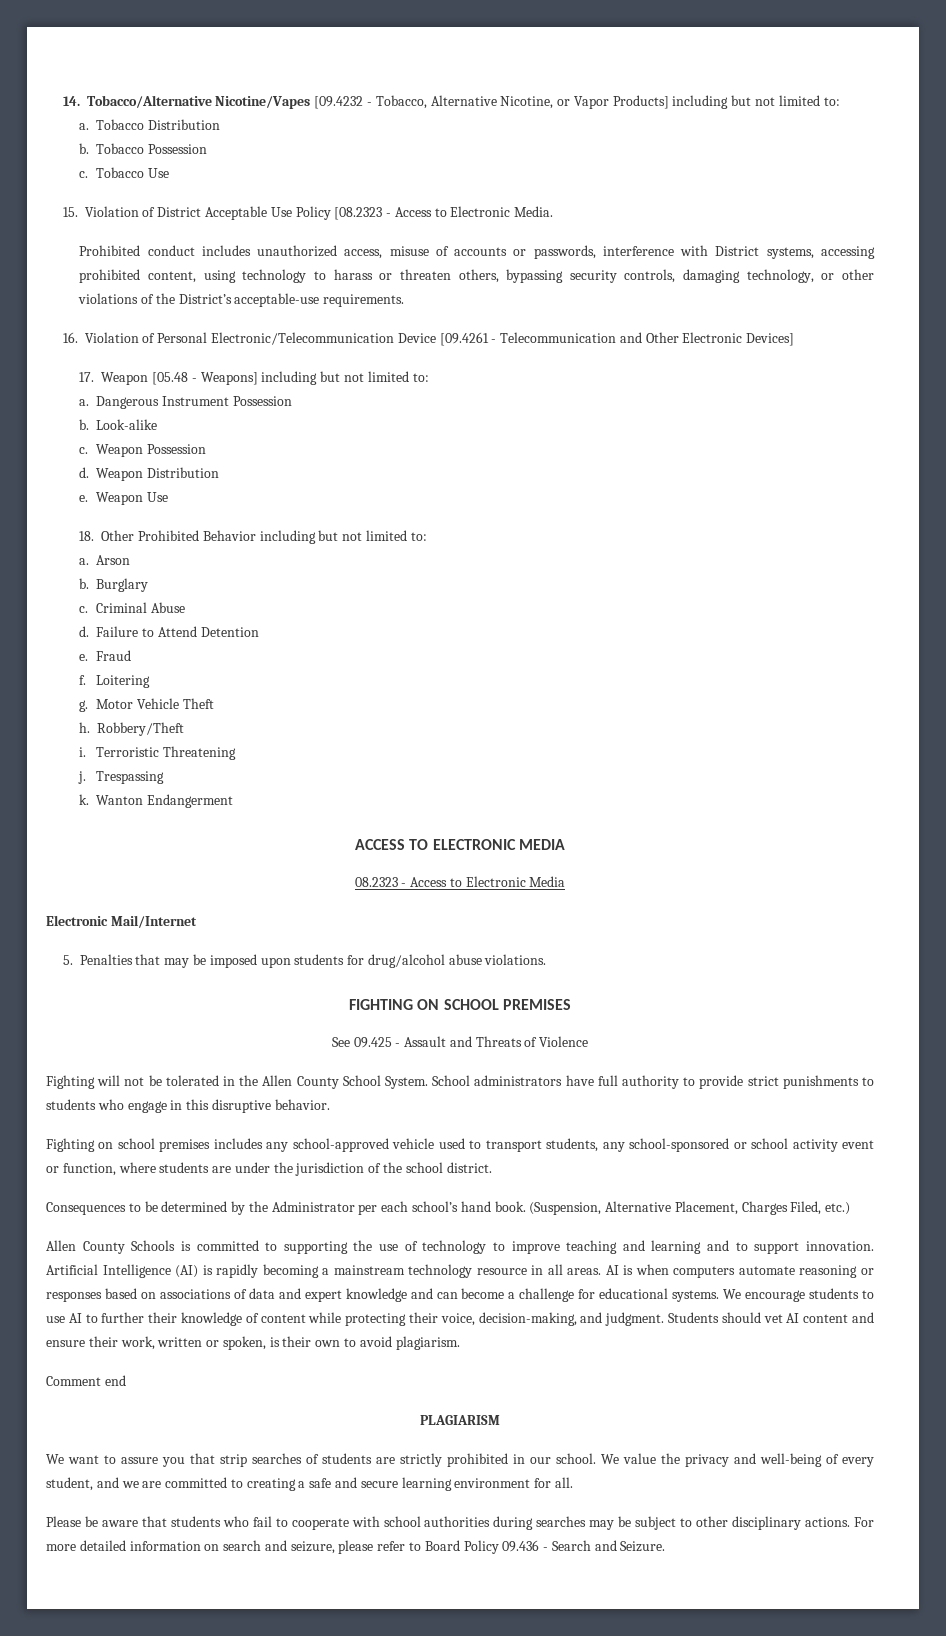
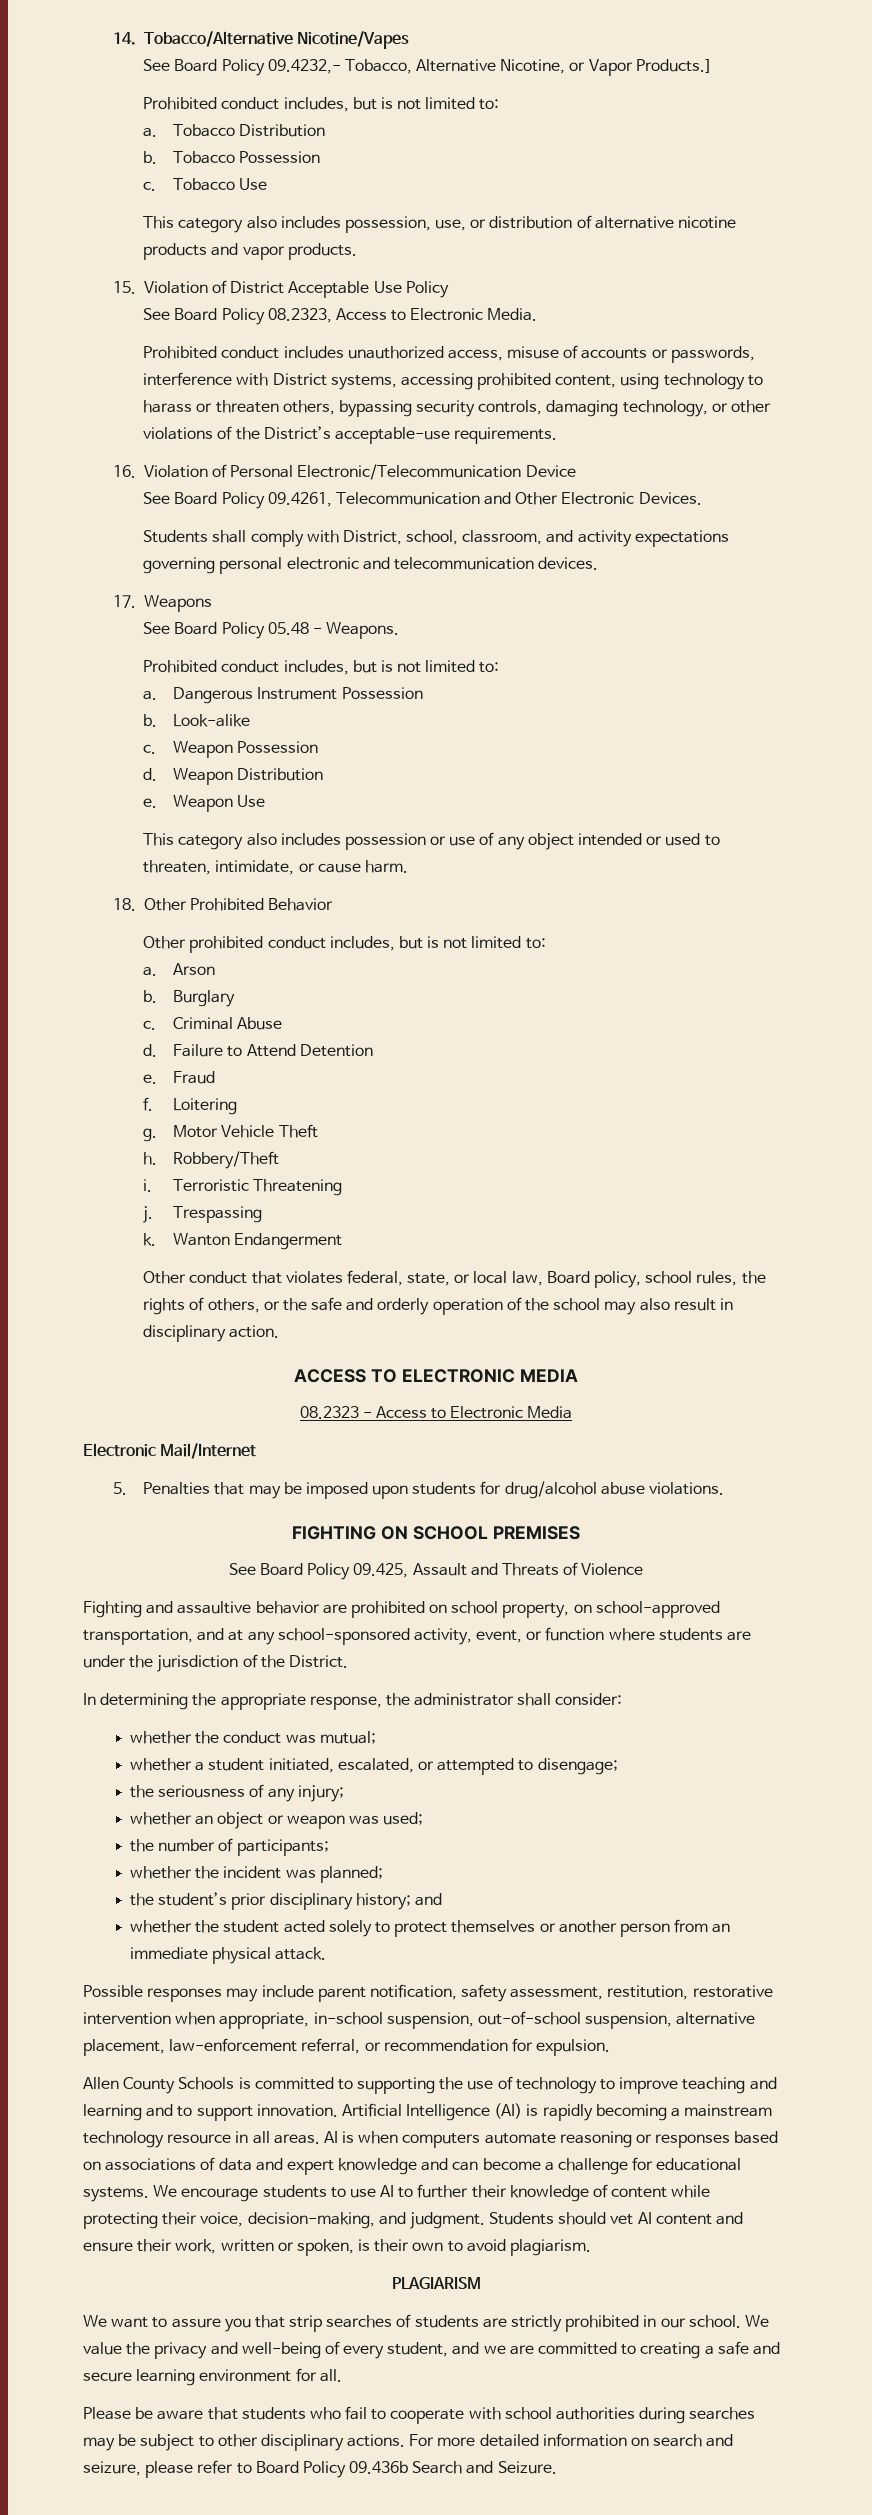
- 14. Tobacco/Alternative Nicotine/Vapes [09.4232 - Tobacco, Alternative Nicotine, or Vapor Products] including but not limited to:
+ 14. Tobacco/Alternative Nicotine/Vapes
+ See Board Policy 09.4232,- Tobacco, Alternative Nicotine, or Vapor Products.]
+ Prohibited conduct includes, but is not limited to:
+ This category also includes possession, use, or distribution of alternative nicotine products and vapor products.
- 15. Violation of District Acceptable Use Policy [08.2323 - Access to Electronic Media.
+ 15. Violation of District Acceptable Use Policy
+ See Board Policy 08.2323, Access to Electronic Media.
- 16. Violation of Personal Electronic/Telecommunication Device [09.4261 - Telecommunication and Other Electronic Devices]
- 17. Weapon [05.48 - Weapons] including but not limited to:
+ 16. Violation of Personal Electronic/Telecommunication Device
+ See Board Policy 09.4261, Telecommunication and Other Electronic Devices.
+ Students shall comply with District, school, classroom, and activity expectations governing personal electronic and telecommunication devices.
+ 17. Weapons
+ See Board Policy 05.48 - Weapons.
+ Prohibited conduct includes, but is not limited to:
- 18. Other Prohibited Behavior including but not limited to:
+ This category also includes possession or use of any object intended or used to threaten, intimidate, or cause harm.
+ 18. Other Prohibited Behavior
+ Other prohibited conduct includes, but is not limited to:
+ Other conduct that violates federal, state, or local law, Board policy, school rules, the rights of others, or the safe and orderly operation of the school may also result in disciplinary action.
- See 09.425 - Assault and Threats of Violence
+ See Board Policy 09.425, Assault and Threats of Violence
- Fighting will not be tolerated in the Allen County School System. School administrators have full authority to provide strict punishments to students who engage in this disruptive behavior.
- Fighting on school premises includes any school-approved vehicle used to transport students, any school-sponsored or school activity event or function, where students are under the jurisdiction of the school district.
- Consequences to be determined by the Administrator per each school’s hand book. (Suspension, Alternative Placement, Charges Filed, etc.)
+ Fighting and assaultive behavior are prohibited on school property, on school-approved transportation, and at any school-sponsored activity, event, or function where students are under the jurisdiction of the District.
+ In determining the appropriate response, the administrator shall consider:
+ whether the conduct was mutual;
+ whether a student initiated, escalated, or attempted to disengage;
+ the seriousness of any injury;
+ whether an object or weapon was used;
+ the number of participants;
+ whether the incident was planned;
+ the student’s prior disciplinary history; and
+ whether the student acted solely to protect themselves or another person from an immediate physical attack.
+ Possible responses may include parent notification, safety assessment, restitution, restorative intervention when appropriate, in-school suspension, out-of-school suspension, alternative placement, law-enforcement referral, or recommendation for expulsion.
- Comment end
- For more detailed information on search and seizure, please refer to Board Policy 09.436 - Search and Seizure.
+ For more detailed information on search and seizure, please refer to Board Policy 09.436b Search and Seizure.

